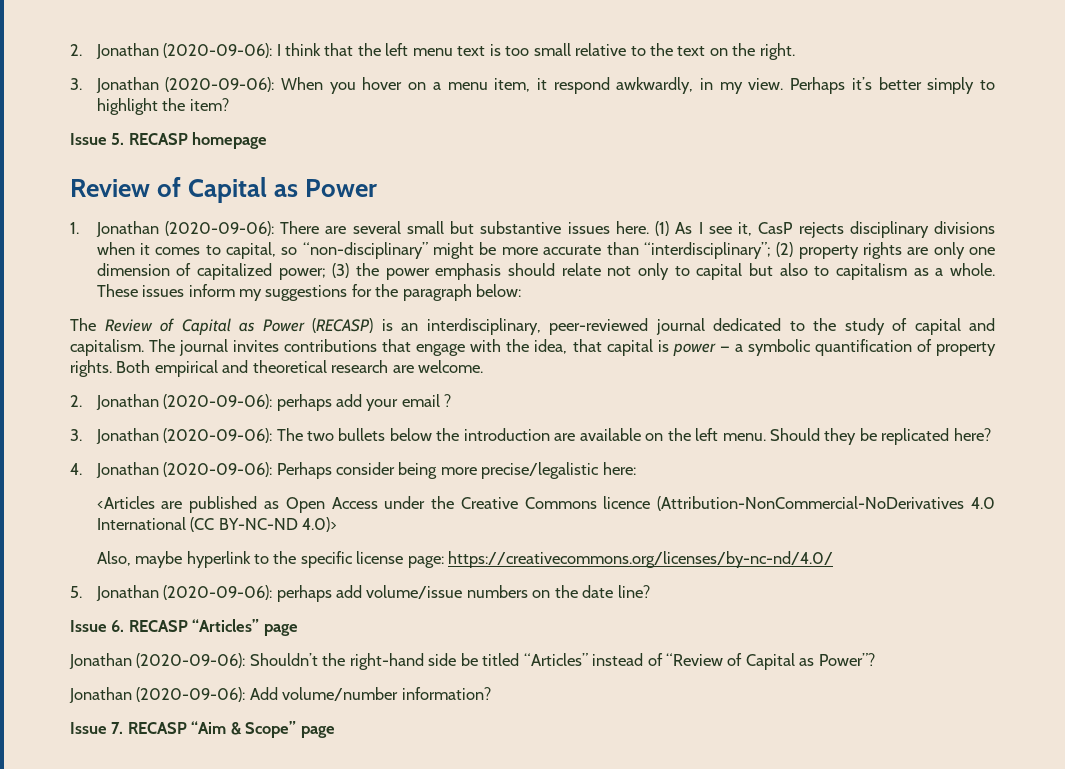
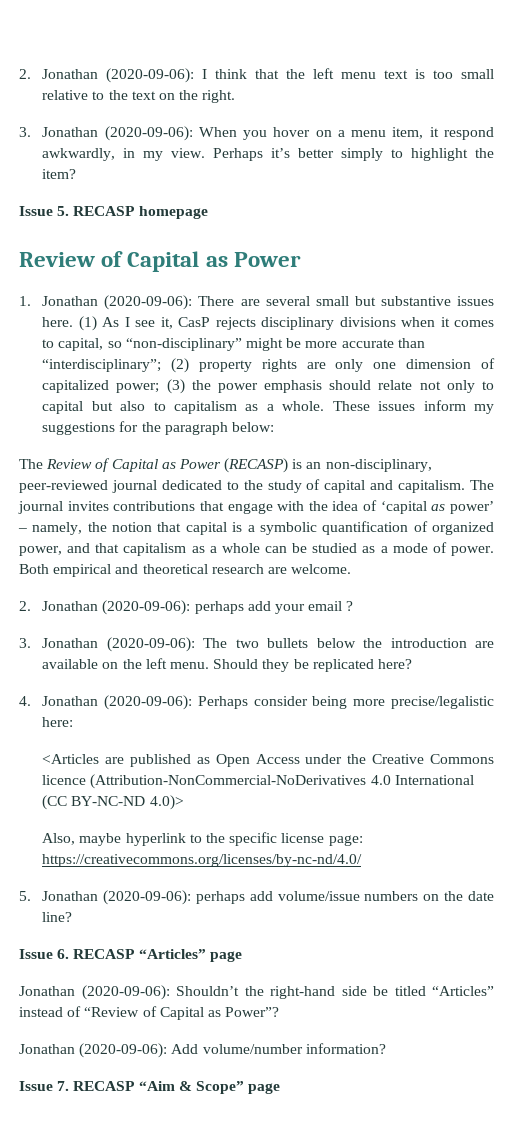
- The Review of Capital as Power (RECASP) is an interdisciplinary, peer-reviewed journal dedicated to the study of capital and capitalism.
+ The Review of Capital as Power (RECASP) is an non-disciplinary, peer-reviewed journal dedicated to the study of capital and capitalism.
- The journal invites contributions that engage with the idea, that capital is power — a symbolic quantification of property rights.
+ The journal invites contributions that engage with the idea of ‘capital as power’ – namely, the notion that capital is a symbolic quantification of organized power, and that capitalism as a whole can be studied as a mode of power.

